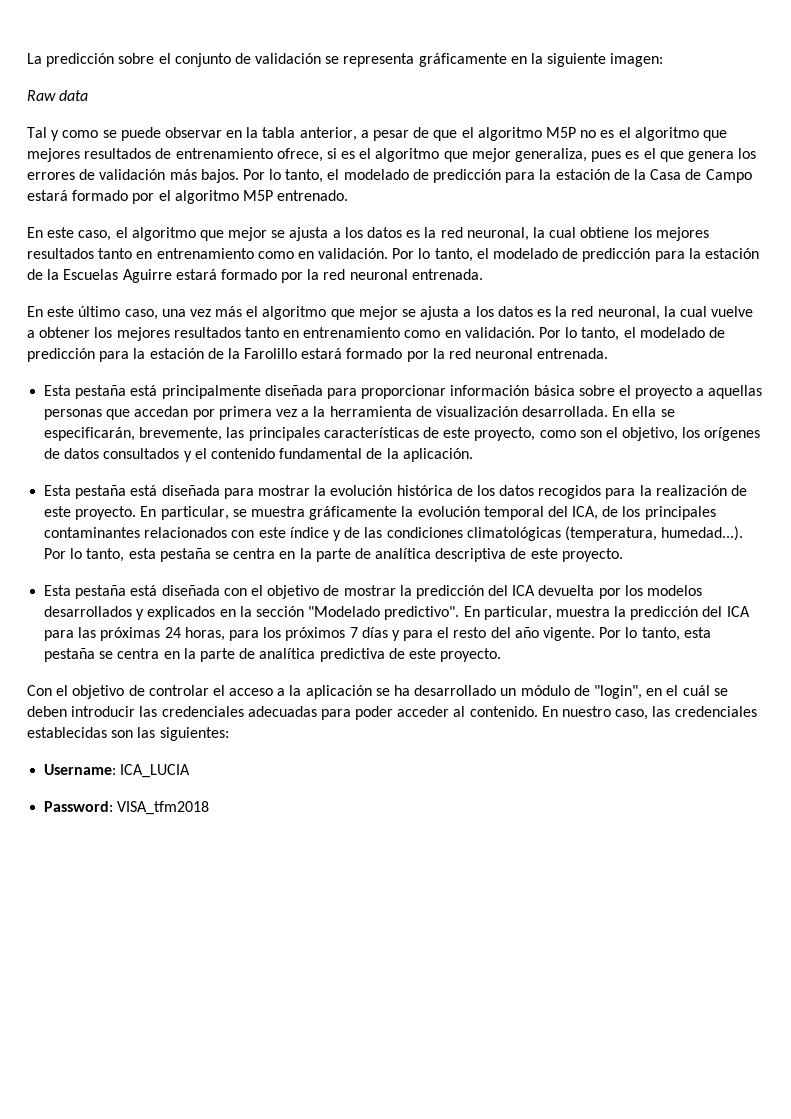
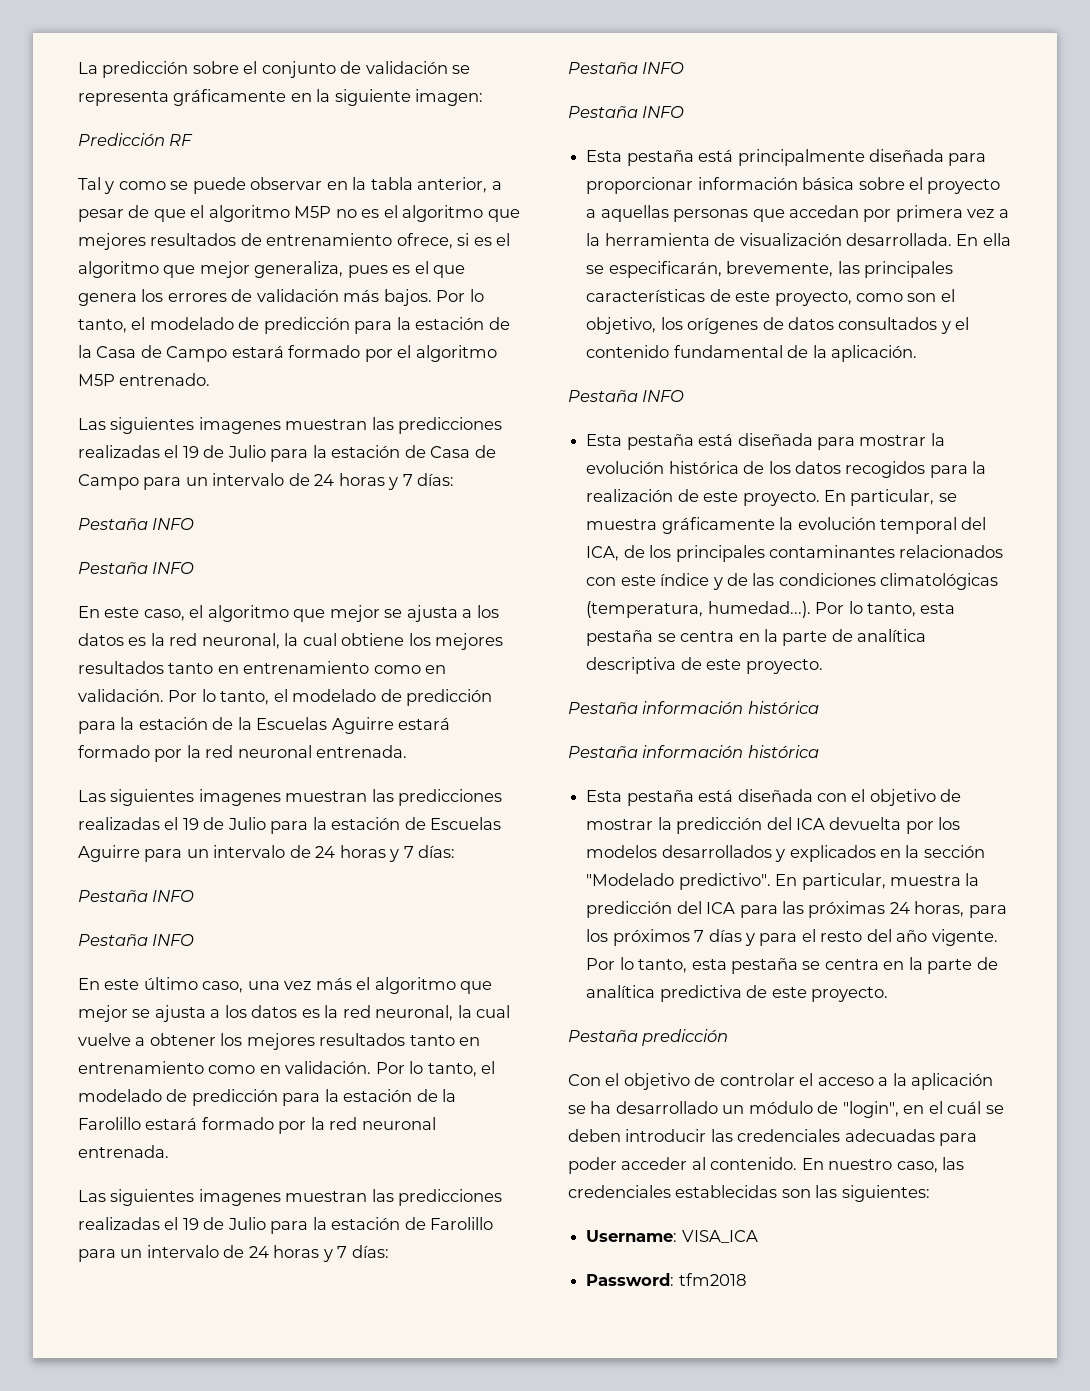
- Raw data
+ Predicción RF
+ Las siguientes imagenes muestran las predicciones realizadas el 19 de Julio para la estación de Casa de Campo para un intervalo de 24 horas y 7 días:
+ Pestaña INFO
+ Pestaña INFO
+ Las siguientes imagenes muestran las predicciones realizadas el 19 de Julio para la estación de Escuelas Aguirre para un intervalo de 24 horas y 7 días:
+ Pestaña INFO
+ Pestaña INFO
+ Las siguientes imagenes muestran las predicciones realizadas el 19 de Julio para la estación de Farolillo para un intervalo de 24 horas y 7 días:
+ Pestaña INFO
+ Pestaña INFO
  En ella se especificarán, brevemente, las principales características de este proyecto, como son el objetivo, los orígenes de datos consultados y el contenido fundamental de la aplicación.
+ Pestaña INFO
  En particular, se muestra gráficamente la evolución temporal del ICA, de los principales contaminantes relacionados con este índice y de las condiciones climatológicas (temperatura, humedad...). Por lo tanto, esta pestaña se centra en la parte de analítica descriptiva de este proyecto.
+ Pestaña información histórica
+ Pestaña información histórica
+ Pestaña predicción
- Username: ICA_LUCIA
+ Username: VISA_ICA
- Password: VISA_tfm2018
+ Password: tfm2018

